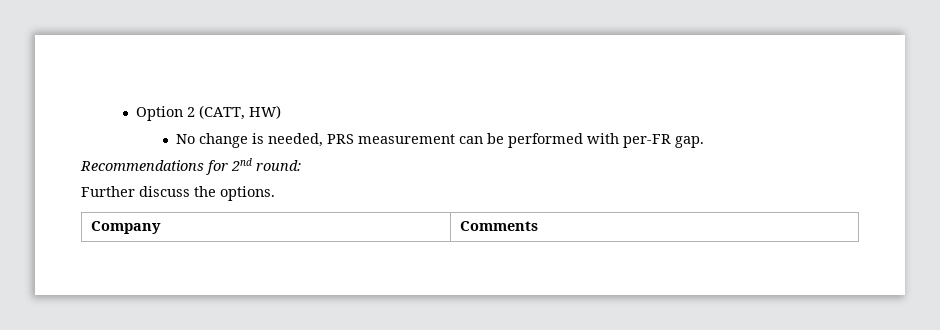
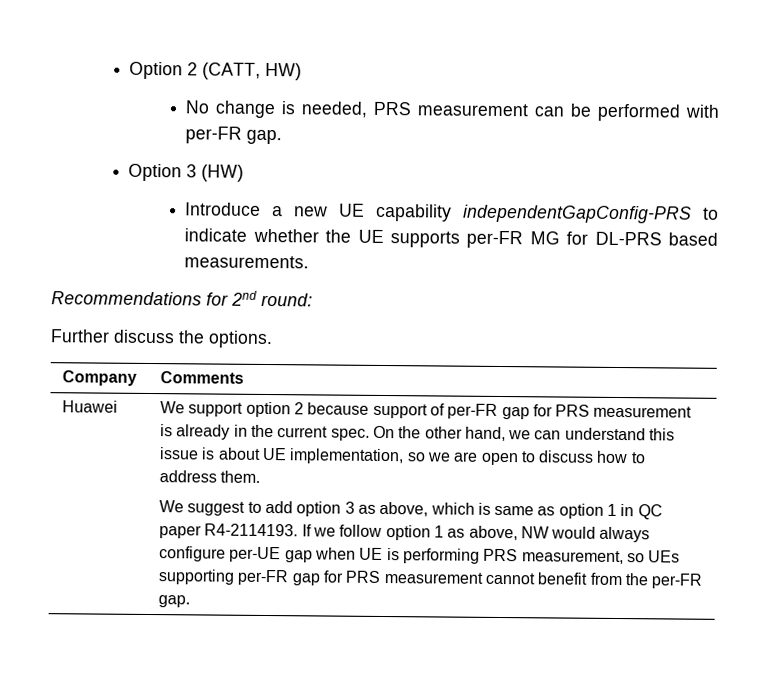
+ Option 3 (HW)
+ Introduce a new UE capability independentGapConfig-PRS to indicate whether the UE supports per-FR MG for DL-PRS based measurements.
+ Huawei | We support option 2 because support of per-FR gap for PRS measurement is already in the current spec. On the other hand, we can understand this issue is about UE implementation, so we are open to discuss how to address them.
+ We suggest to add option 3 as above, which is same as option 1 in QC paper R4-2114193. If we follow option 1 as above, NW would always configure per-UE gap when UE is performing PRS measurement, so UEs supporting per-FR gap for PRS measurement cannot benefit from the per-FR gap.

